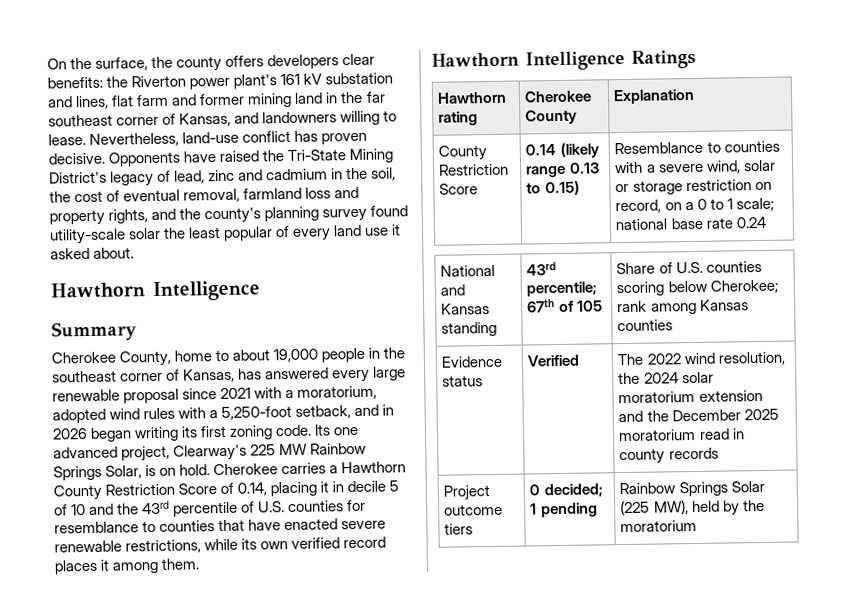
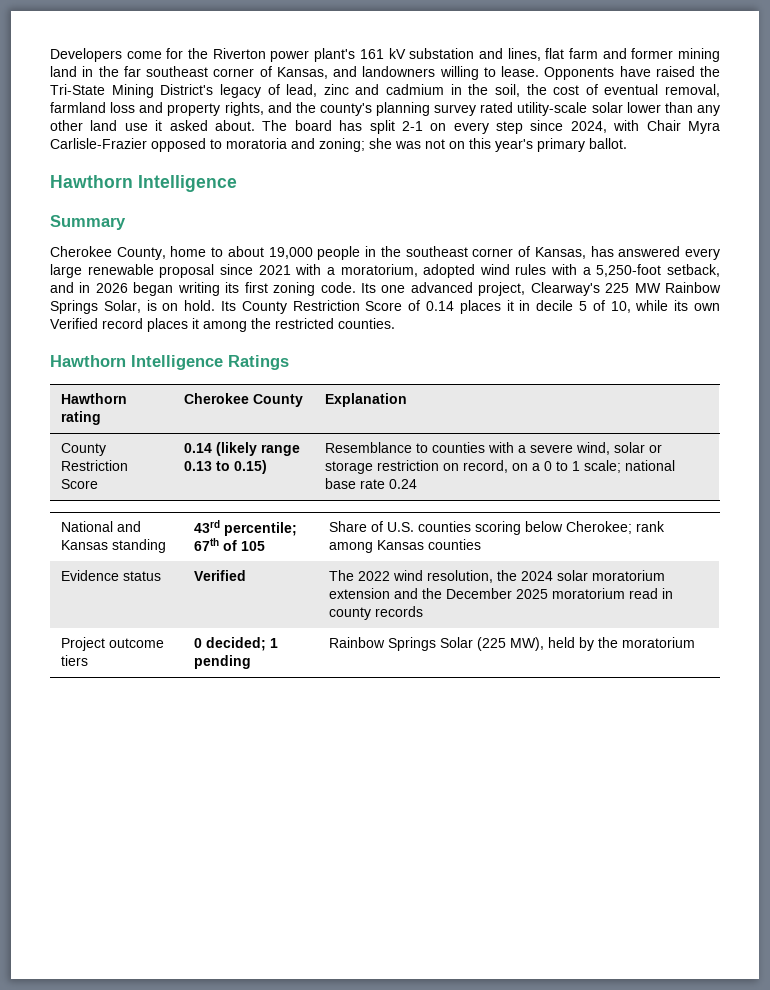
- On the surface, the county offers developers clear benefits: the Riverton power plant's 161 kV substation and lines, flat farm and former mining land in the far southeast corner of Kansas, and landowners willing to lease.
+ Developers come for the Riverton power plant's 161 kV substation and lines, flat farm and former mining land in the far southeast corner of Kansas, and landowners willing to lease.
- Nevertheless, land-use conflict has proven decisive.
- Opponents have raised the Tri-State Mining District's legacy of lead, zinc and cadmium in the soil, the cost of eventual removal, farmland loss and property rights, and the county's planning survey found utility-scale solar the least popular of every land use it asked about.
+ Opponents have raised the Tri-State Mining District's legacy of lead, zinc and cadmium in the soil, the cost of eventual removal, farmland loss and property rights, and the county's planning survey rated utility-scale solar lower than any other land use it asked about. The board has split 2-1 on every step since 2024, with Chair Myra Carlisle-Frazier opposed to moratoria and zoning; she was not on this year's primary ballot.
- Cherokee carries a Hawthorn County Restriction Score of 0.14, placing it in decile 5 of 10 and the 43rd percentile of U.S. counties for resemblance to counties that have enacted severe renewable restrictions, while its own verified record places it among them.
+ Its County Restriction Score of 0.14 places it in decile 5 of 10, while its own Verified record places it among the restricted counties.

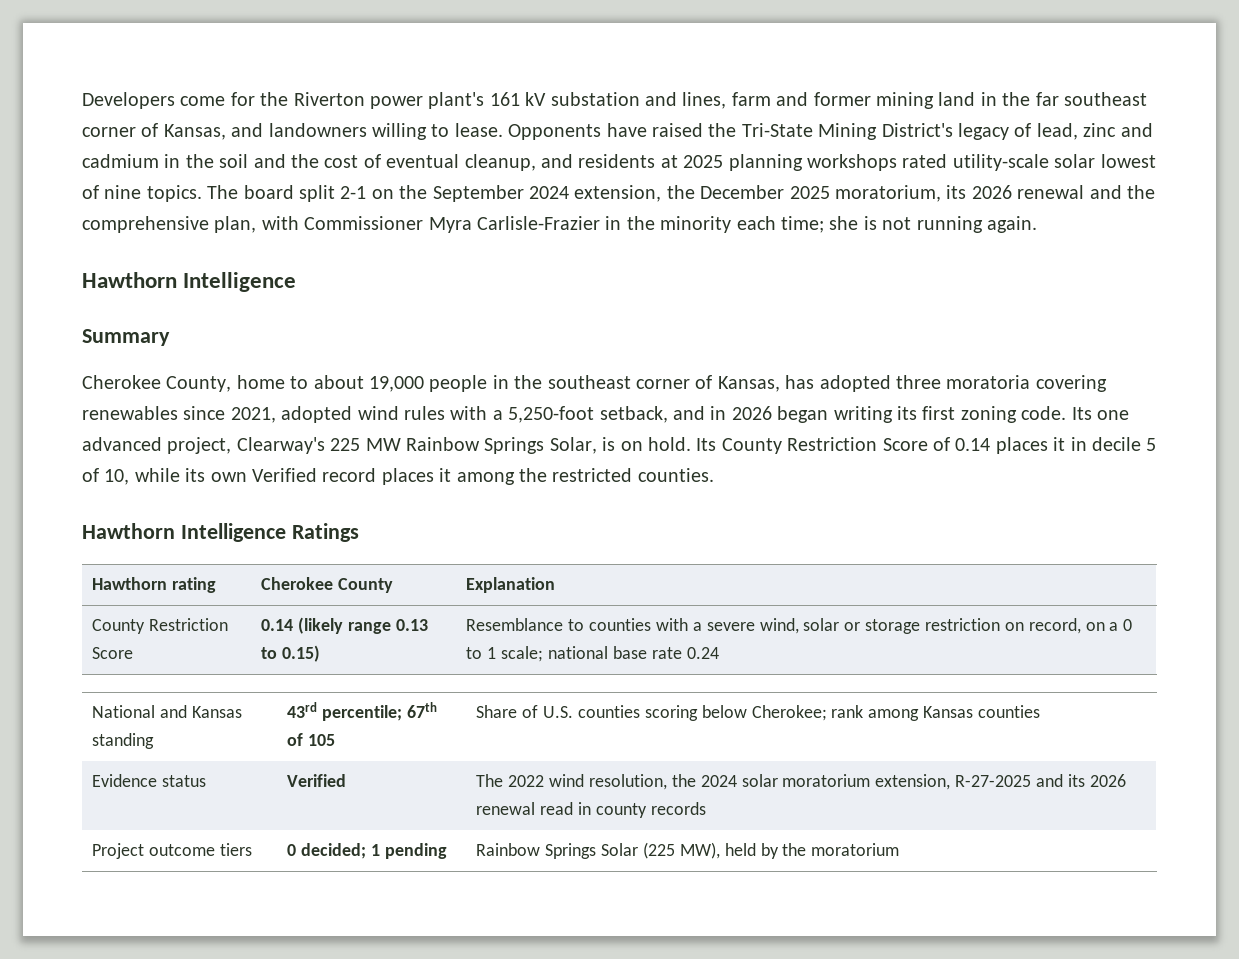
- Developers come for the Riverton power plant's 161 kV substation and lines, flat farm and former mining land in the far southeast corner of Kansas, and landowners willing to lease.
+ Developers come for the Riverton power plant's 161 kV substation and lines, farm and former mining land in the far southeast corner of Kansas, and landowners willing to lease.
- Opponents have raised the Tri-State Mining District's legacy of lead, zinc and cadmium in the soil, the cost of eventual removal, farmland loss and property rights, and the county's planning survey rated utility-scale solar lower than any other land use it asked about.
+ Opponents have raised the Tri-State Mining District's legacy of lead, zinc and cadmium in the soil and the cost of eventual cleanup, and residents at 2025 planning workshops rated utility-scale solar lowest of nine topics.
- The board has split 2-1 on every step since 2024, with Chair Myra Carlisle-Frazier opposed to moratoria and zoning; she was not on this year's primary ballot.
+ The board split 2-1 on the September 2024 extension, the December 2025 moratorium, its 2026 renewal and the comprehensive plan, with Commissioner Myra Carlisle-Frazier in the minority each time; she is not running again.
- Cherokee County, home to about 19,000 people in the southeast corner of Kansas, has answered every large renewable proposal since 2021 with a moratorium, adopted wind rules with a 5,250-foot setback, and in 2026 began writing its first zoning code.
+ Cherokee County, home to about 19,000 people in the southeast corner of Kansas, has adopted three moratoria covering renewables since 2021, adopted wind rules with a 5,250-foot setback, and in 2026 began writing its first zoning code.
- Evidence status | Verified | The 2022 wind resolution, the 2024 solar moratorium extension and the December 2025 moratorium read in county records
+ Evidence status | Verified | The 2022 wind resolution, the 2024 solar moratorium extension, R-27-2025 and its 2026 renewal read in county records

